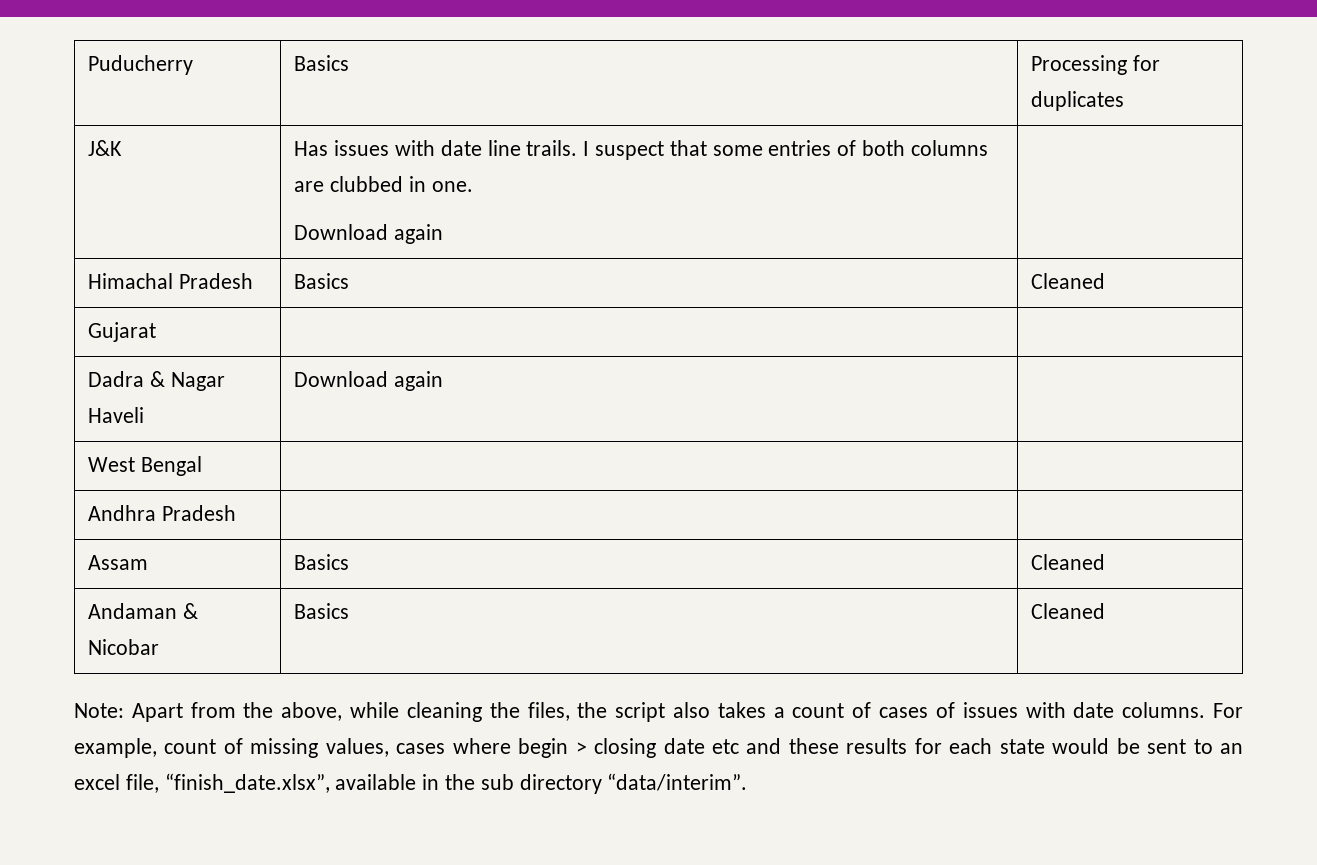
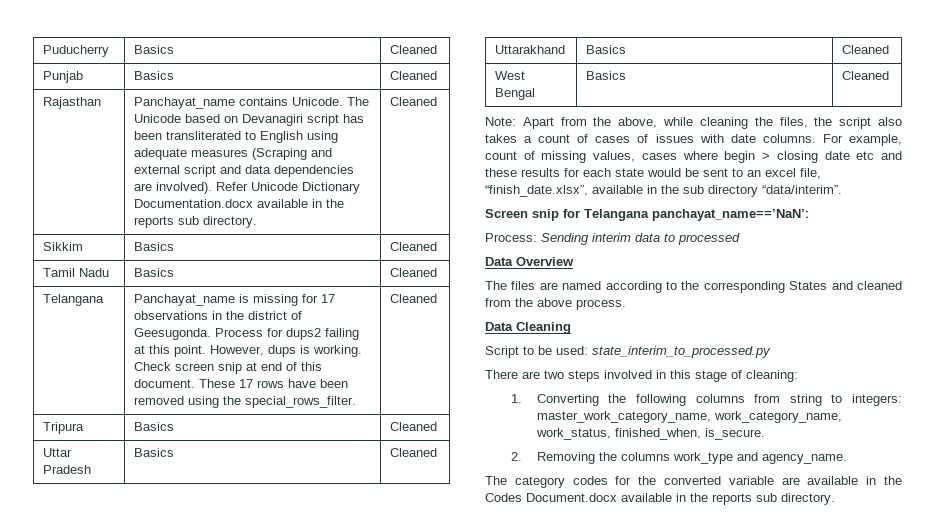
- Puducherry | Basics | Processing for duplicates
- J&K | Has issues with date line trails. I suspect that some entries of both columns are clubbed in one.
- Download again |
- Himachal Pradesh | Basics | Cleaned
- Gujarat | |
- Dadra & Nagar Haveli | Download again |
- West Bengal | |
- Andhra Pradesh | |
- Assam | Basics | Cleaned
- Andaman & Nicobar | Basics | Cleaned
+ Puducherry | Basics | Cleaned
+ Punjab | Basics | Cleaned
+ Rajasthan | Panchayat_name contains Unicode. The Unicode based on Devanagiri script has been transliterated to English using adequate measures (Scraping and external script and data dependencies are involved). Refer Unicode Dictionary Documentation.docx available in the reports sub directory. | Cleaned
+ Sikkim | Basics | Cleaned
+ Tamil Nadu | Basics | Cleaned
+ Telangana | Panchayat_name is missing for 17 observations in the district of Geesugonda. Process for dups2 failing at this point. However, dups is working. Check screen snip at end of this document. These 17 rows have been removed using the special_rows_filter. | Cleaned
+ Tripura | Basics | Cleaned
+ Uttar Pradesh | Basics | Cleaned
+ Uttarakhand | Basics | Cleaned
+ West Bengal | Basics | Cleaned
+ Screen snip for Telangana panchayat_name==’NaN’:
+ Process: Sending interim data to processed
+ Data Overview
+ The files are named according to the corresponding States and cleaned from the above process.
+ Data Cleaning
+ Script to be used: state_interim_to_processed.py
+ There are two steps involved in this stage of cleaning:
+ 1. Converting the following columns from string to integers: master_work_category_name, work_category_name, work_status, finished_when, is_secure.
+ 2. Removing the columns work_type and agency_name.
+ The category codes for the converted variable are available in the Codes Document.docx available in the reports sub directory.

